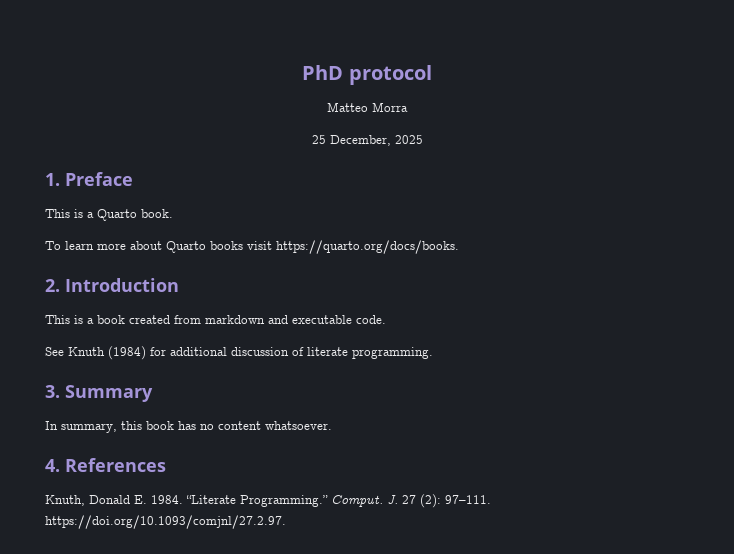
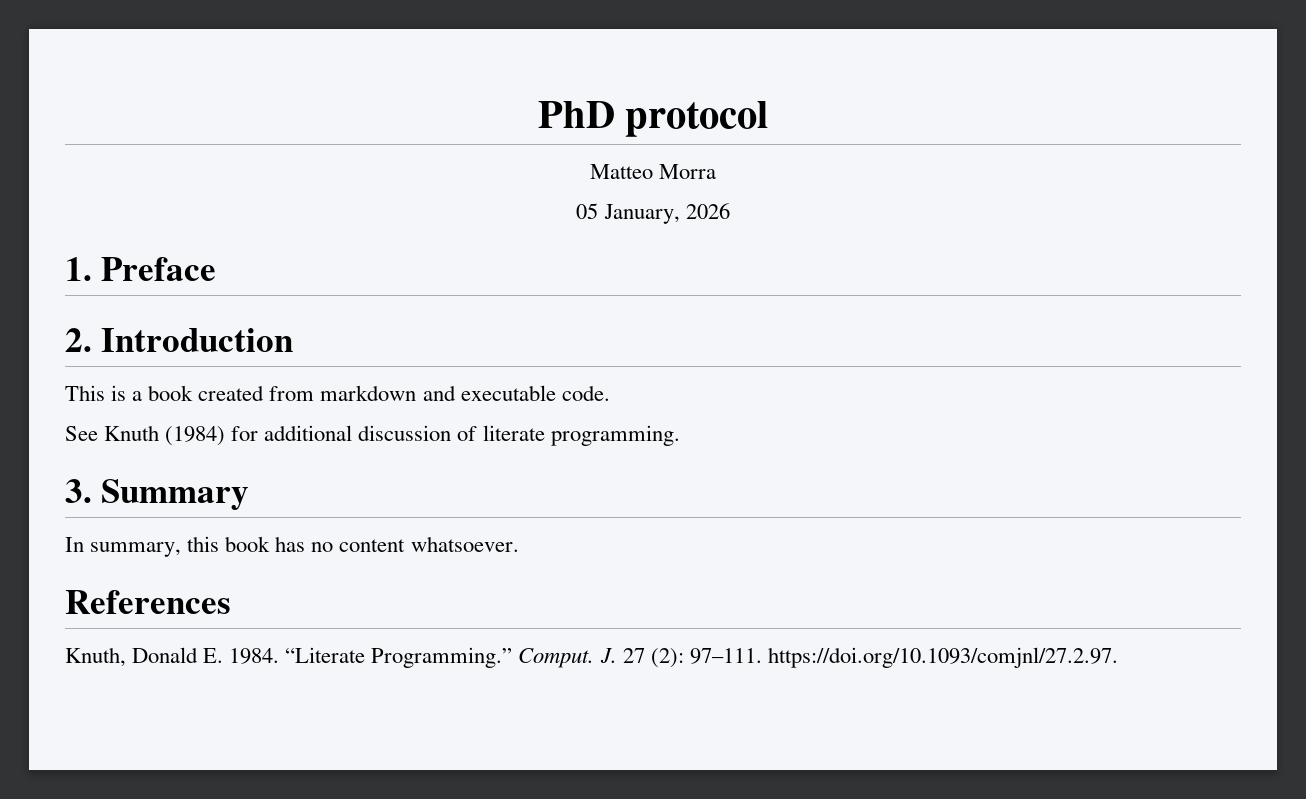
- 25 December, 2025
+ 05 January, 2026
- This is a Quarto book.
- To learn more about Quarto books visit https://quarto.org/docs/books.
- 4. References
+ References

